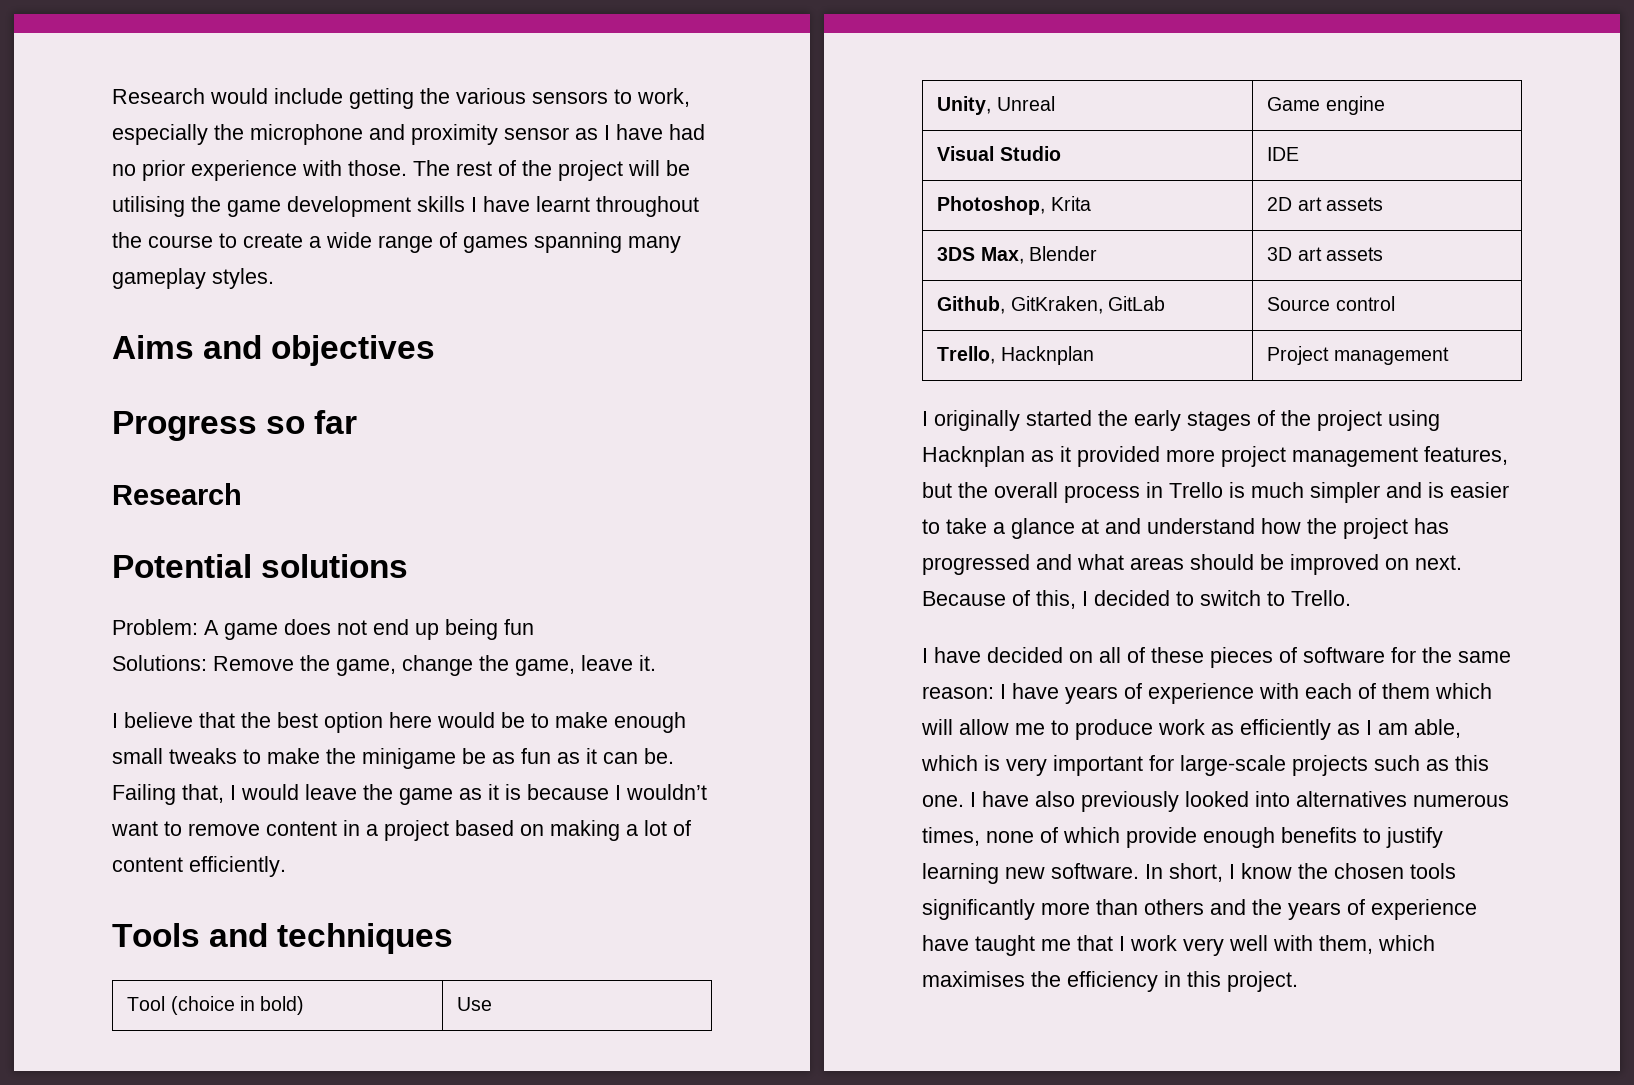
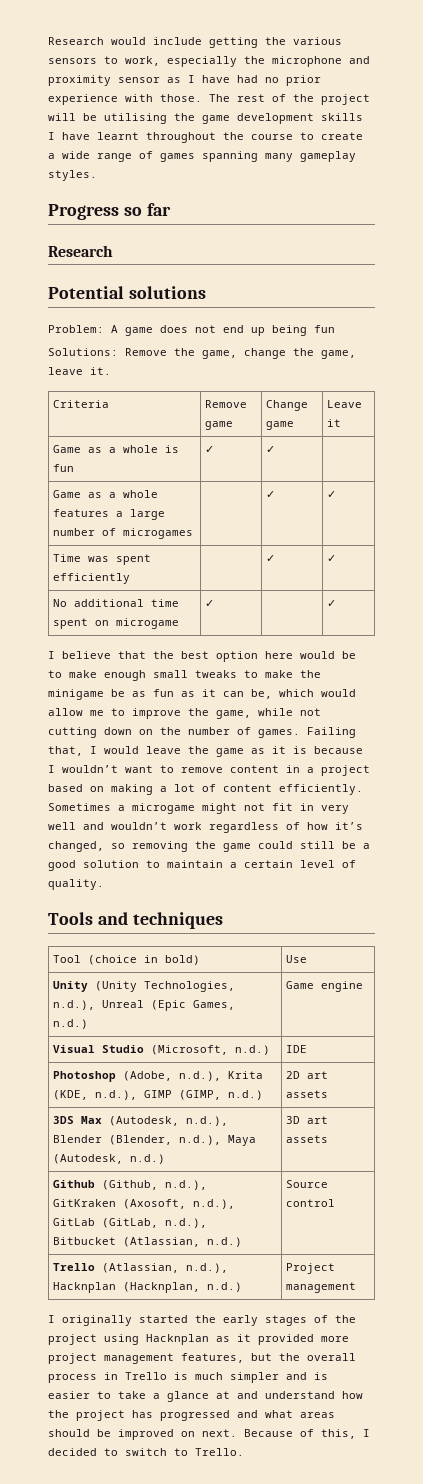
- Aims and objectives
+ Criteria | Remove game | Change game | Leave it
+ Game as a whole is fun | ✓ | ✓ |
+ Game as a whole features a large number of microgames | | ✓ | ✓
+ Time was spent efficiently | | ✓ | ✓
+ No additional time spent on microgame | ✓ | | ✓
- I believe that the best option here would be to make enough small tweaks to make the minigame be as fun as it can be.
+ I believe that the best option here would be to make enough small tweaks to make the minigame be as fun as it can be, which would allow me to improve the game, while not cutting down on the number of games.
+ Sometimes a microgame might not fit in very well and wouldn’t work regardless of how it’s changed, so removing the game could still be a good solution to maintain a certain level of quality.
- Unity, Unreal | Game engine
+ Unity (Unity Technologies, n.d.), Unreal (Epic Games, n.d.) | Game engine
- Visual Studio | IDE
+ Visual Studio (Microsoft, n.d.) | IDE
- Photoshop, Krita | 2D art assets
- 3DS Max, Blender | 3D art assets
- Github, GitKraken, GitLab | Source control
+ Photoshop (Adobe, n.d.), Krita (KDE, n.d.), GIMP (GIMP, n.d.) | 2D art assets
+ 3DS Max (Autodesk, n.d.), Blender (Blender, n.d.), Maya (Autodesk, n.d.) | 3D art assets
+ Github (Github, n.d.), GitKraken (Axosoft, n.d.), GitLab (GitLab, n.d.), Bitbucket (Atlassian, n.d.) | Source control
- Trello, Hacknplan | Project management
+ Trello (Atlassian, n.d.), Hacknplan (Hacknplan, n.d.) | Project management
- I have decided on all of these pieces of software for the same reason: I have years of experience with each of them which will allow me to produce work as efficiently as I am able, which is very important for large-scale projects such as this one. I have also previously looked into alternatives numerous times, none of which provide enough benefits to justify learning new software. In short, I know the chosen tools significantly more than others and the years of experience have taught me that I work very well with them, which maximises the efficiency in this project.

